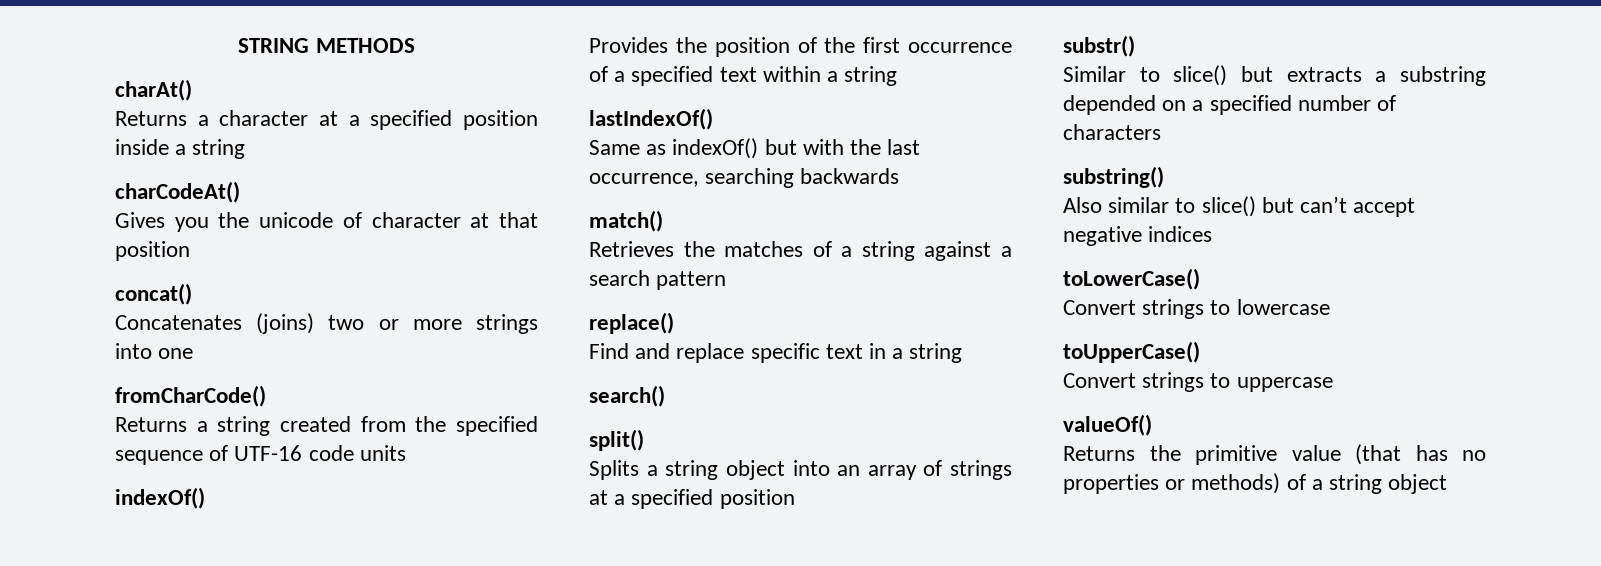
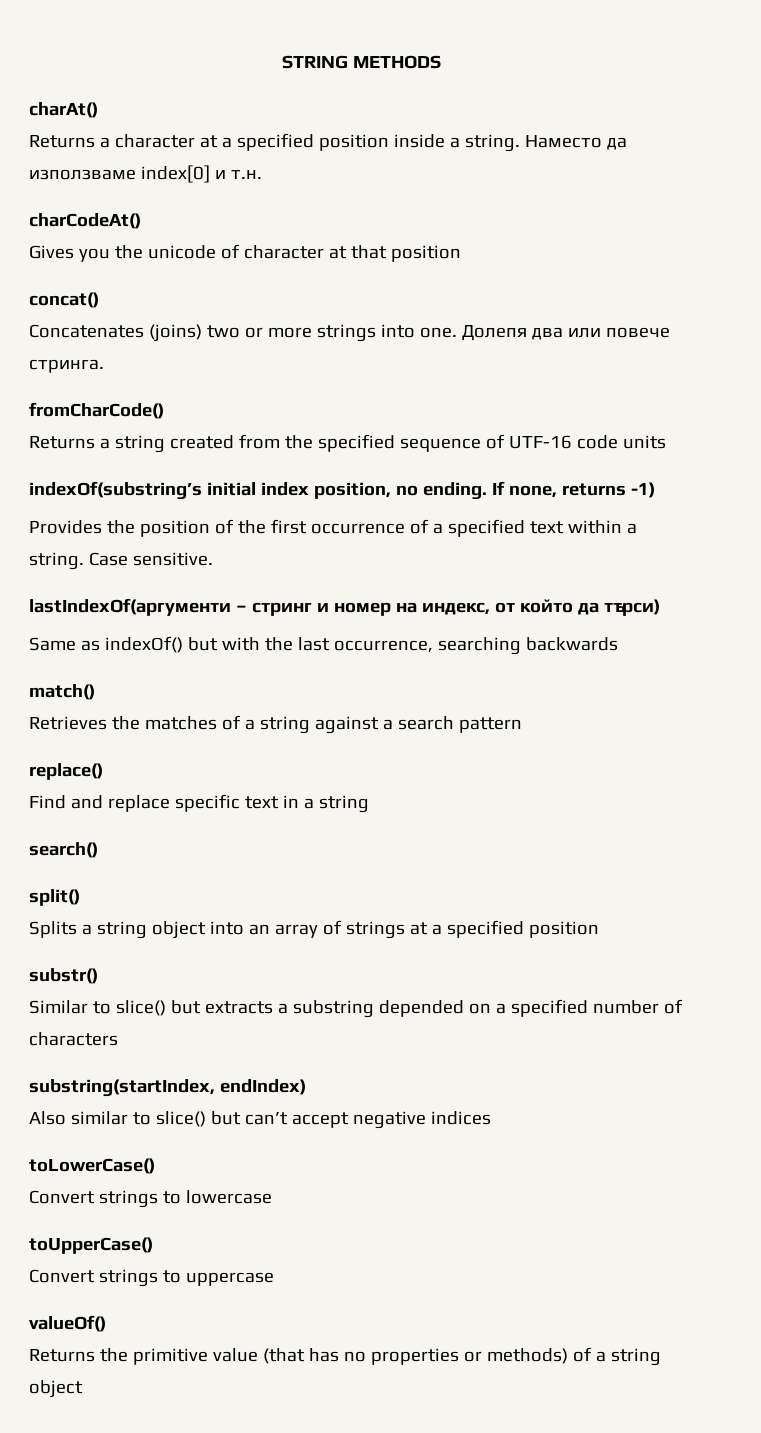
- Returns a character at a specified position inside a string
+ Returns a character at a specified position inside a string. Наместо да използваме index[0] и т.н.
- Concatenates (joins) two or more strings into one
+ Concatenates (joins) two or more strings into one. Долепя два или повече стринга.
  Returns a string created from the specified sequence of UTF-16 code units
- indexOf()
+ indexOf(substring’s initial index position, no ending. If none, returns -1)
- Provides the position of the first occurrence of a specified text within a string
- lastIndexOf()
+ Provides the position of the first occurrence of a specified text within a string. Case sensitive.
+ lastIndexOf(аргументи – стринг и номер на индекс, от който да търси)
- substring()
+ substring(startIndex, endIndex)

